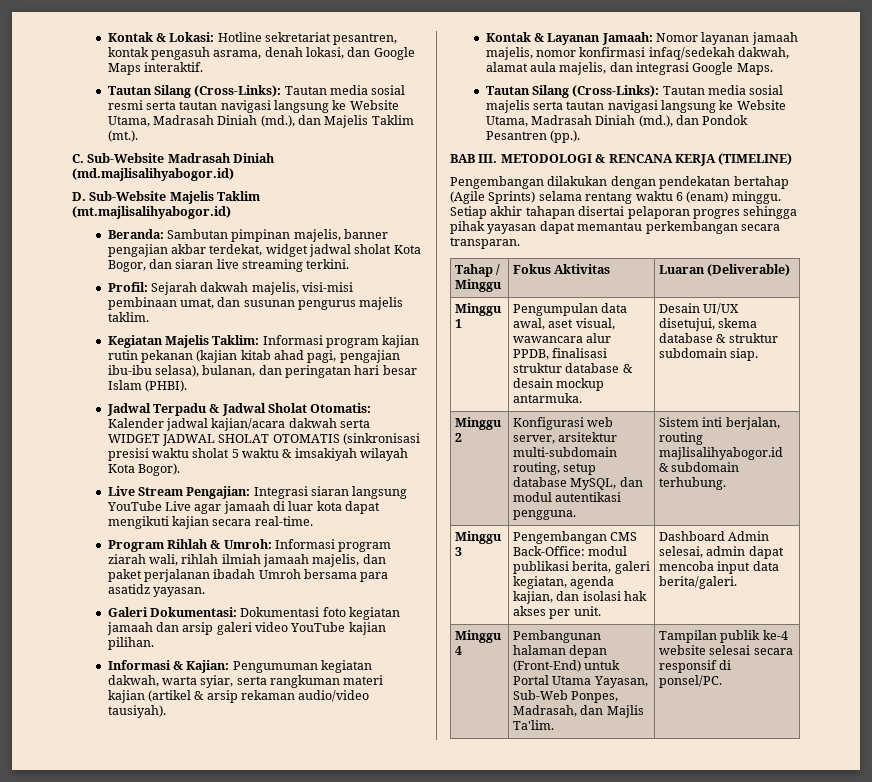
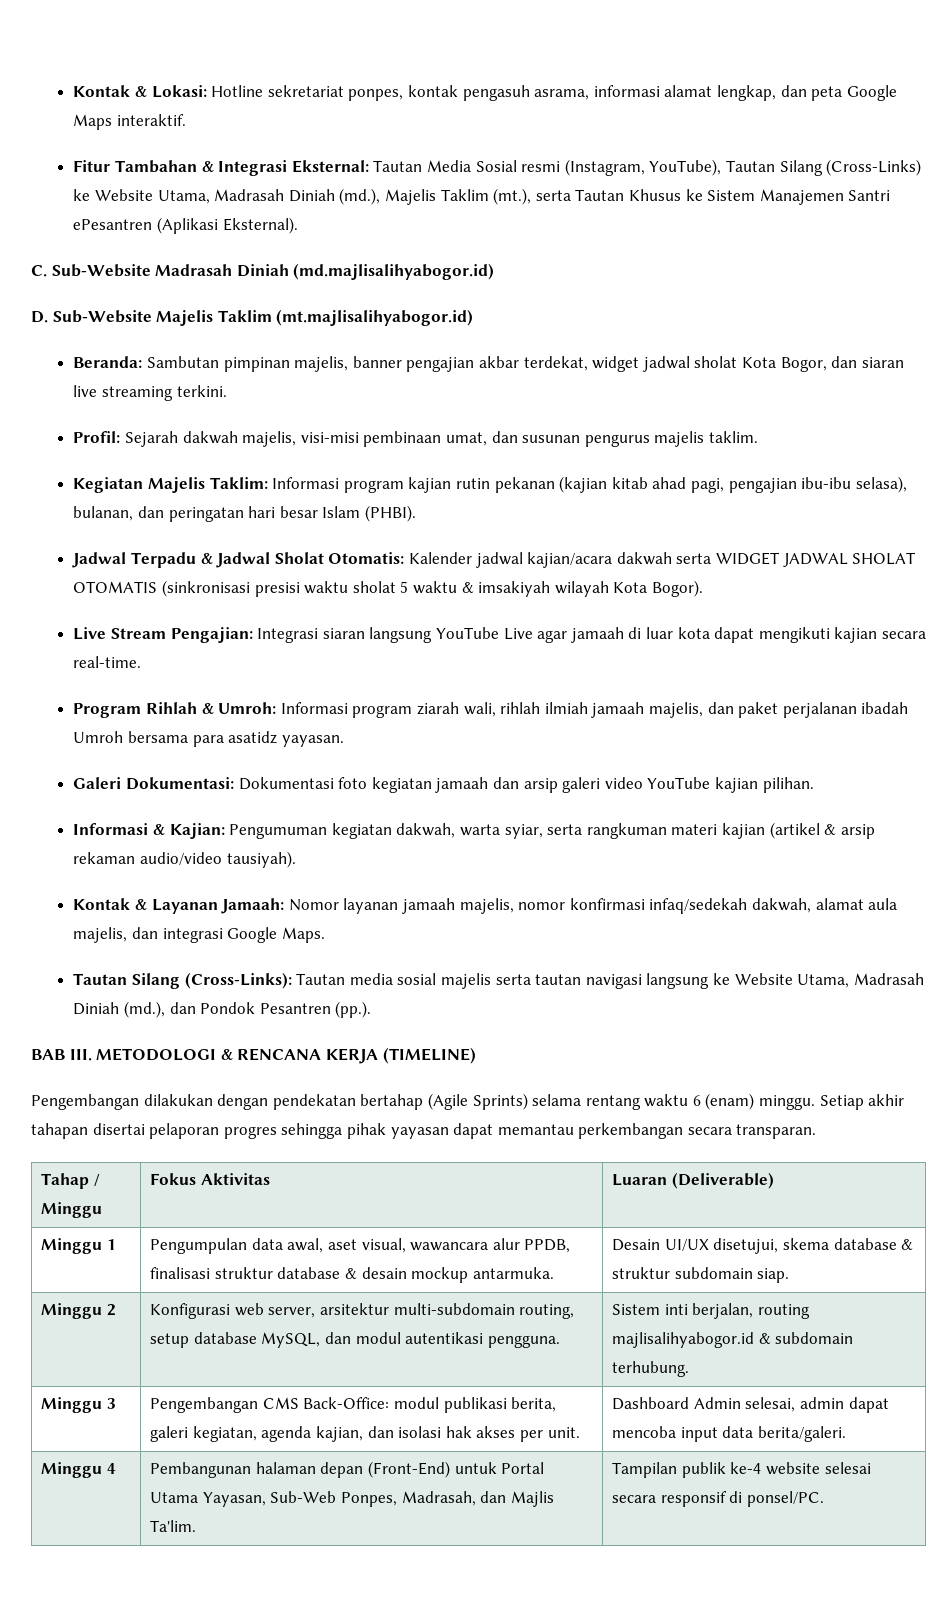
- Kontak & Lokasi: Hotline sekretariat pesantren, kontak pengasuh asrama, denah lokasi, dan Google Maps interaktif.
- Tautan Silang (Cross-Links): Tautan media sosial resmi serta tautan navigasi langsung ke Website Utama, Madrasah Diniah (md.), dan Majelis Taklim (mt.).
+ Kontak & Lokasi: Hotline sekretariat ponpes, kontak pengasuh asrama, informasi alamat lengkap, dan peta Google Maps interaktif.
+ Fitur Tambahan & Integrasi Eksternal: Tautan Media Sosial resmi (Instagram, YouTube), Tautan Silang (Cross-Links) ke Website Utama, Madrasah Diniah (md.), Majelis Taklim (mt.), serta Tautan Khusus ke Sistem Manajemen Santri ePesantren (Aplikasi Eksternal).

